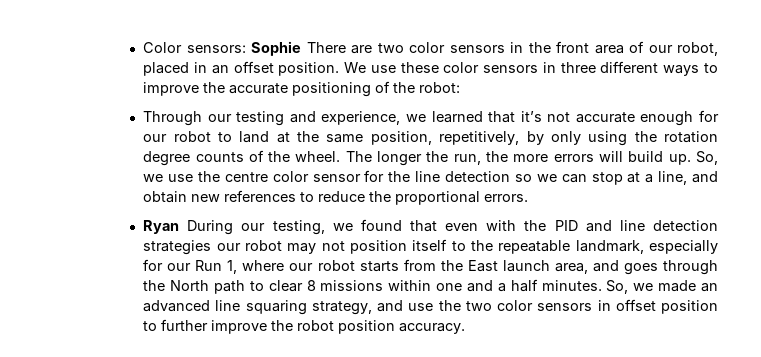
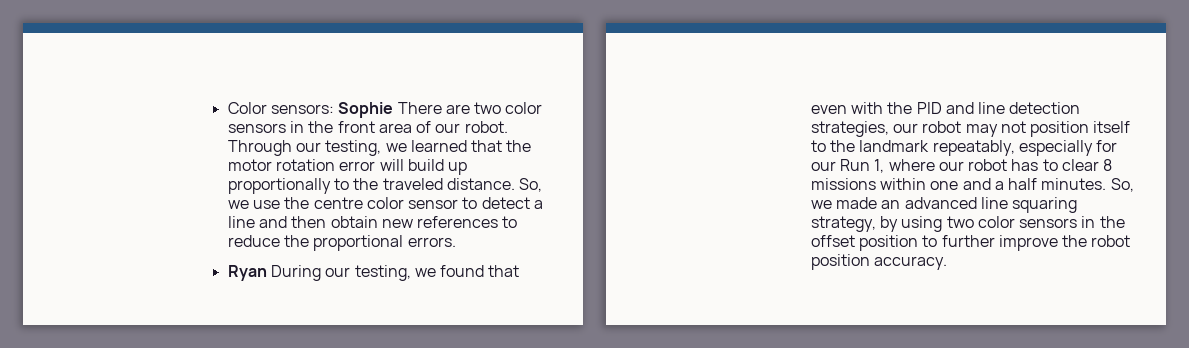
- Color sensors: Sophie There are two color sensors in the front area of our robot, placed in an offset position. We use these color sensors in three different ways to improve the accurate positioning of the robot:
- Through our testing and experience, we learned that it’s not accurate enough for our robot to land at the same position, repetitively, by only using the rotation degree counts of the wheel. The longer the run, the more errors will build up.
+ Color sensors: Sophie There are two color sensors in the front area of our robot. Through our testing, we learned that the motor rotation error will build up proportionally to the traveled distance.
- So, we use the centre color sensor for the line detection so we can stop at a line, and obtain new references to reduce the proportional errors.
+ So, we use the centre color sensor to detect a line and then obtain new references to reduce the proportional errors.
- Ryan During our testing, we found that even with the PID and line detection strategies our robot may not position itself to the repeatable landmark, especially for our Run 1, where our robot starts from the East launch area, and goes through the North path to clear 8 missions within one and a half minutes.
+ Ryan During our testing, we found that even with the PID and line detection strategies, our robot may not position itself to the landmark repeatably, especially for our Run 1, where our robot has to clear 8 missions within one and a half minutes.
- So, we made an advanced line squaring strategy, and use the two color sensors in offset position to further improve the robot position accuracy.
+ So, we made an advanced line squaring strategy, by using two color sensors in the offset position to further improve the robot position accuracy.

